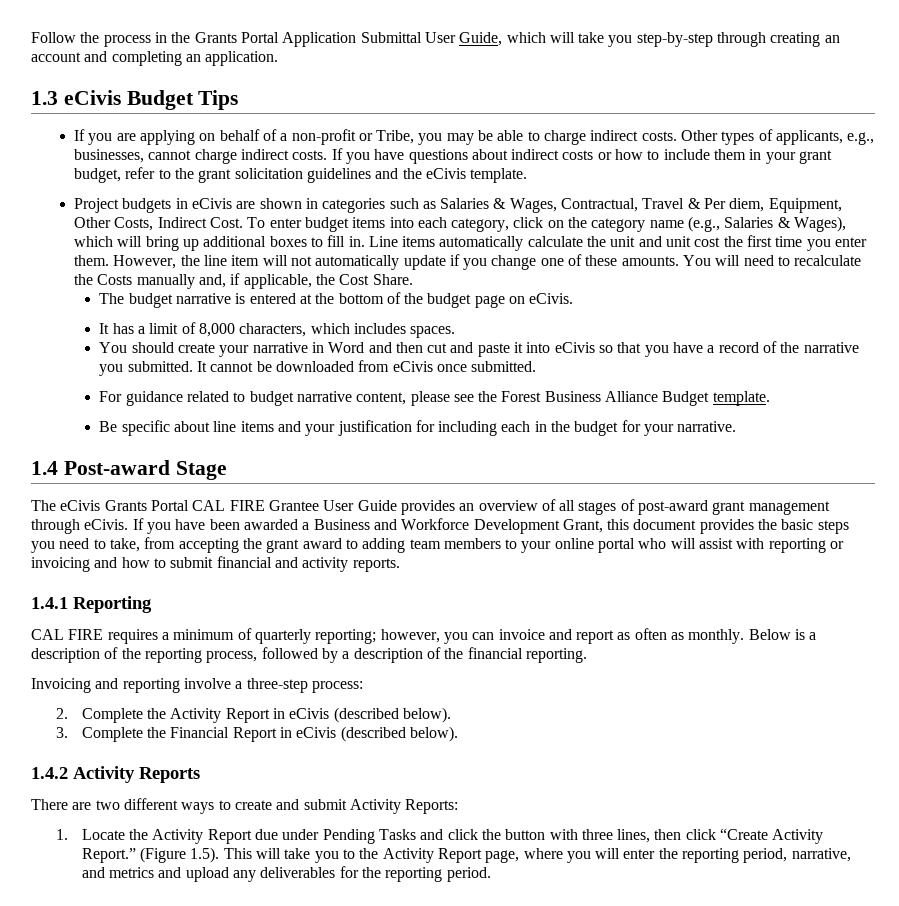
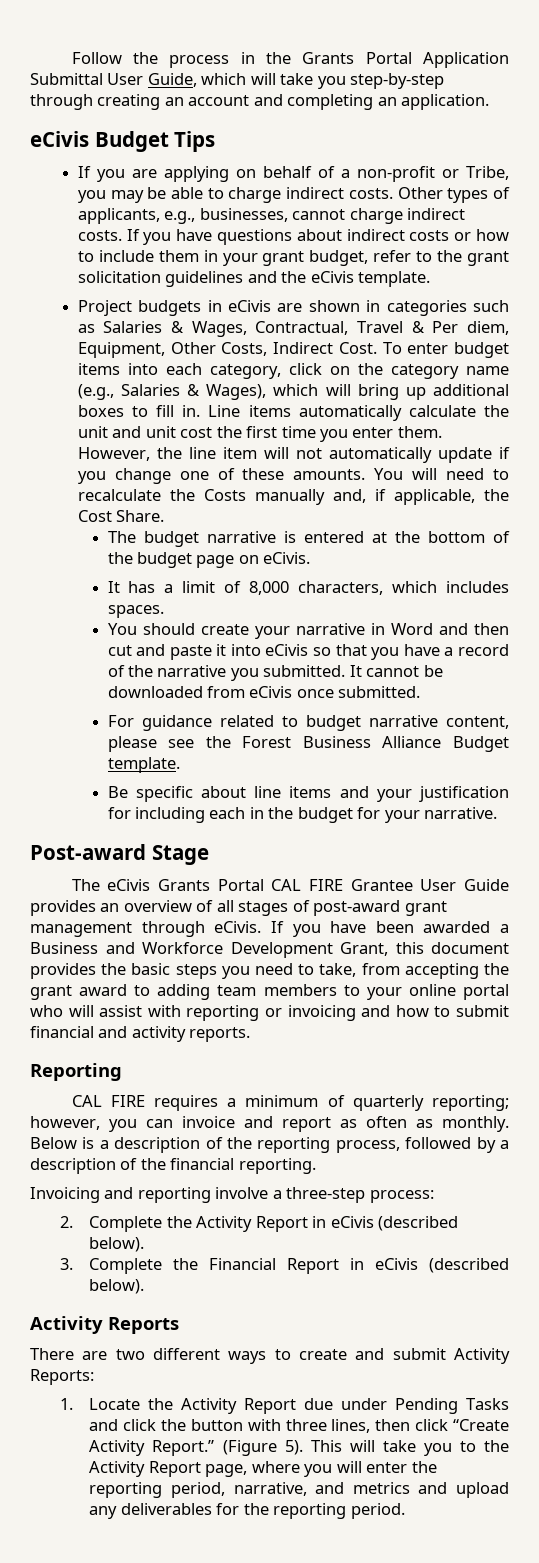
- 1.3 eCivis Budget Tips
+ eCivis Budget Tips
- 1.4 Post-award Stage
+ Post-award Stage
- 1.4.1 Reporting
+ Reporting
- 1.4.2 Activity Reports
+ Activity Reports
- (Figure 1.5). This will take you to the Activity Report page, where you will enter the reporting period, narrative, and metrics and upload any deliverables for the reporting period.
+ (Figure 5). This will take you to the Activity Report page, where you will enter the reporting period, narrative, and metrics and upload any deliverables for the reporting period.

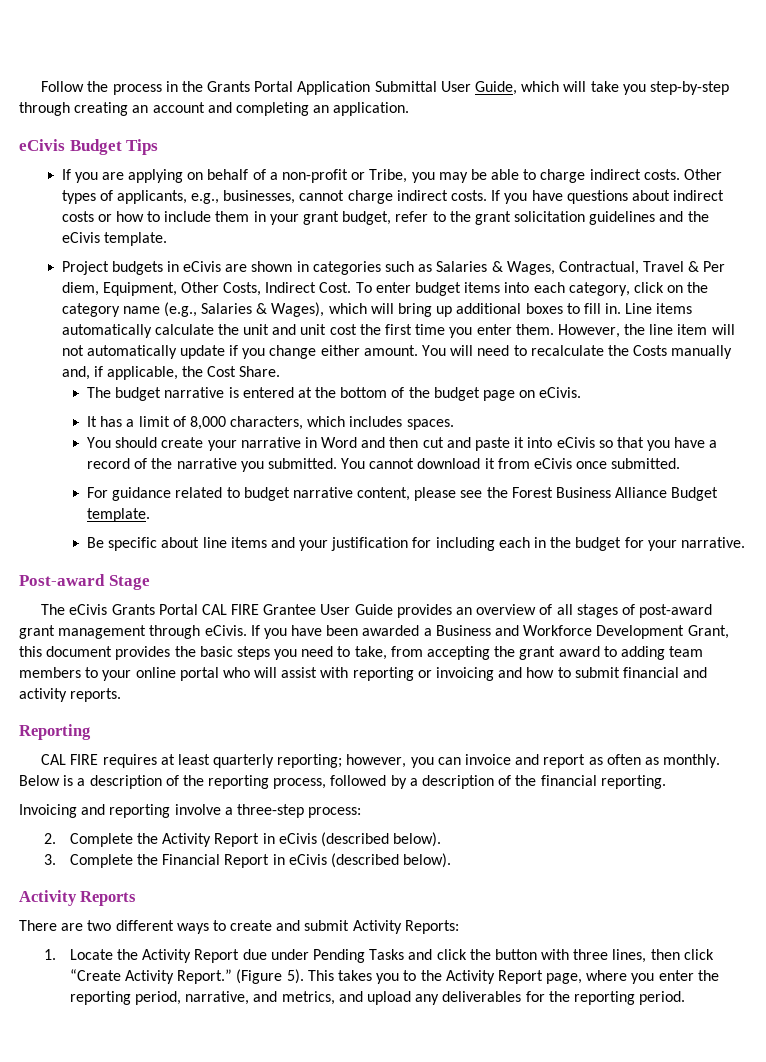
- However, the line item will not automatically update if you change one of these amounts.
+ However, the line item will not automatically update if you change either amount.
- It cannot be downloaded from eCivis once submitted.
+ You cannot download it from eCivis once submitted.
- CAL FIRE requires a minimum of quarterly reporting; however, you can invoice and report as often as monthly.
+ CAL FIRE requires at least quarterly reporting; however, you can invoice and report as often as monthly.
- This will take you to the Activity Report page, where you will enter the reporting period, narrative, and metrics and upload any deliverables for the reporting period.
+ This takes you to the Activity Report page, where you enter the reporting period, narrative, and metrics, and upload any deliverables for the reporting period.

